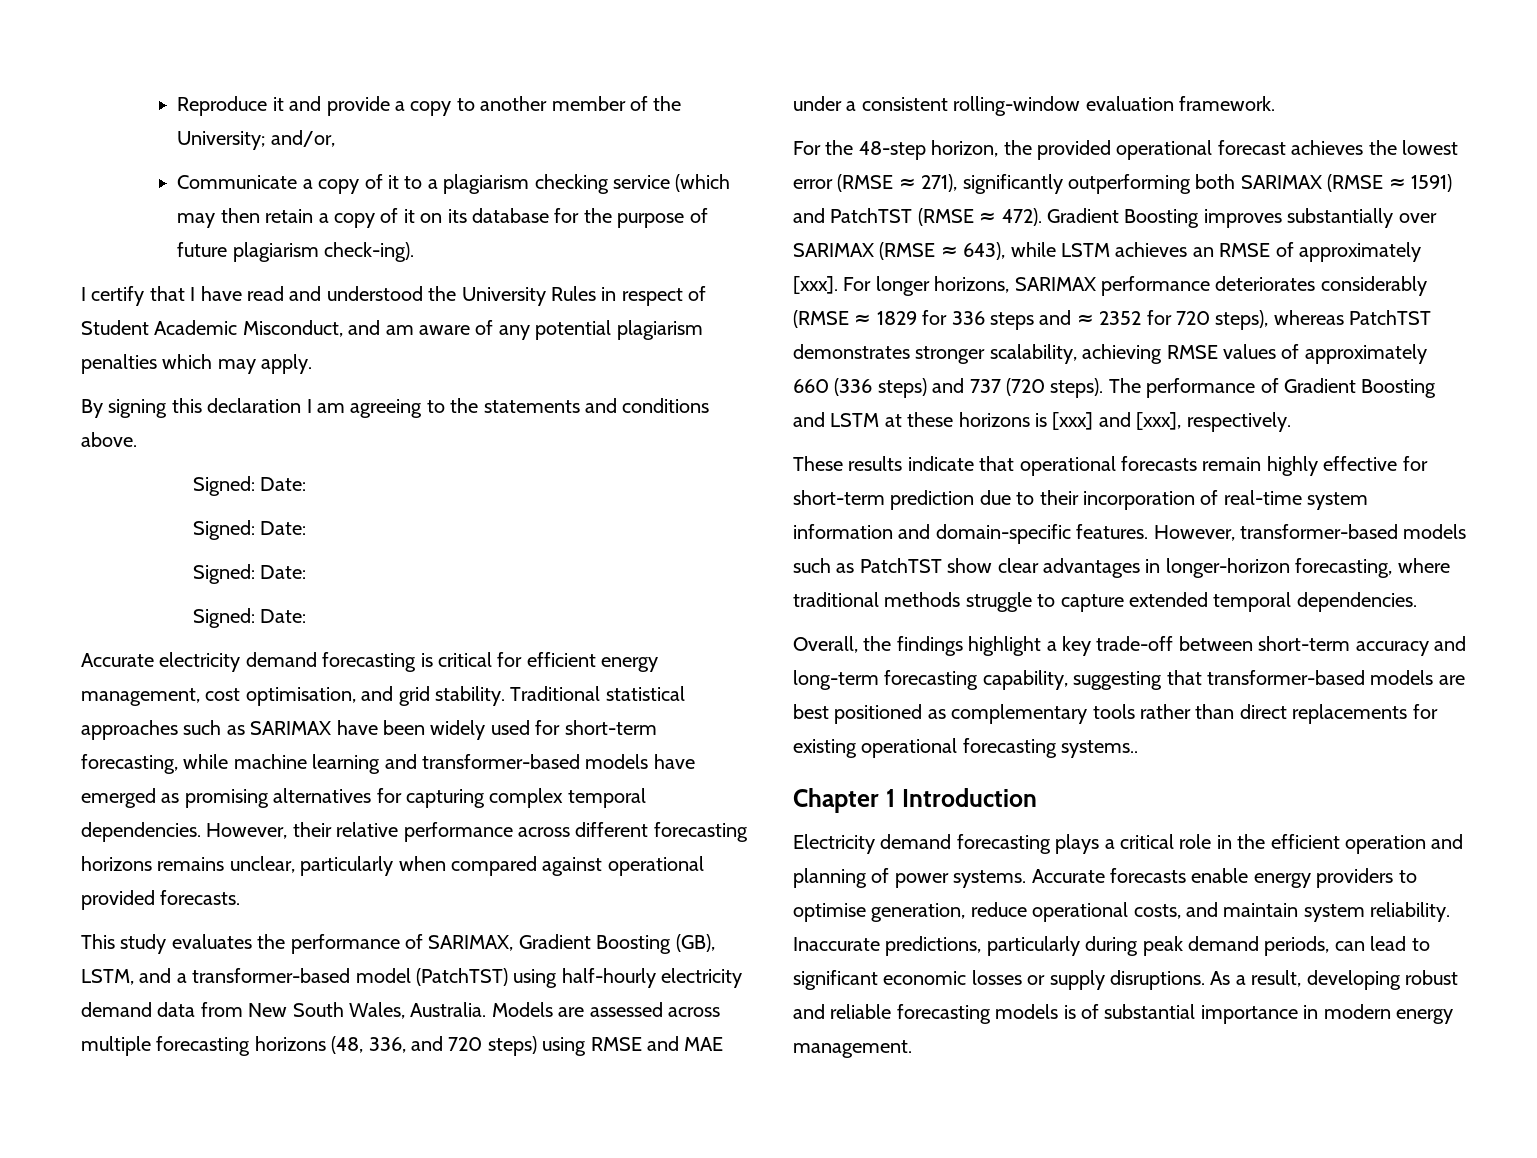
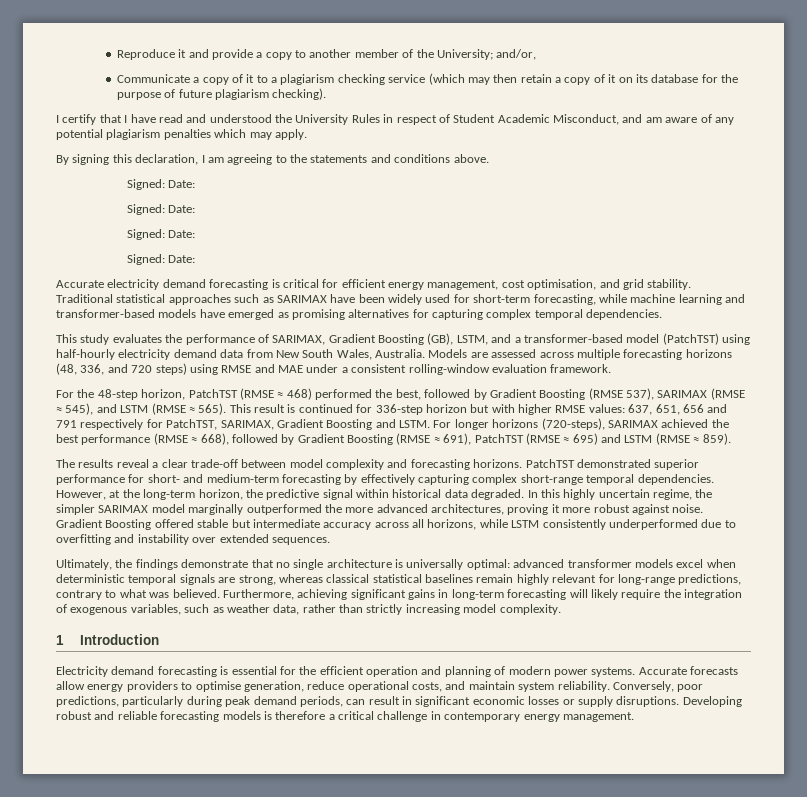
- Communicate a copy of it to a plagiarism checking service (which may then retain a copy of it on its database for the purpose of future plagiarism check-ing).
+ Communicate a copy of it to a plagiarism checking service (which may then retain a copy of it on its database for the purpose of future plagiarism checking).
- By signing this declaration I am agreeing to the statements and conditions above.
+ By signing this declaration, I am agreeing to the statements and conditions above.
- However, their relative performance across different forecasting horizons remains unclear, particularly when compared against operational provided forecasts.
- For the 48-step horizon, the provided operational forecast achieves the lowest error (RMSE ≈ 271), significantly outperforming both SARIMAX (RMSE ≈ 1591) and PatchTST (RMSE ≈ 472). Gradient Boosting improves substantially over SARIMAX (RMSE ≈ 643), while LSTM achieves an RMSE of approximately [xxx]. For longer horizons, SARIMAX performance deteriorates considerably (RMSE ≈ 1829 for 336 steps and ≈ 2352 for 720 steps), whereas PatchTST demonstrates stronger scalability, achieving RMSE values of approximately 660 (336 steps) and 737 (720 steps). The performance of Gradient Boosting and LSTM at these horizons is [xxx] and [xxx], respectively.
- These results indicate that operational forecasts remain highly effective for short-term prediction due to their incorporation of real-time system information and domain-specific features. However, transformer-based models such as PatchTST show clear advantages in longer-horizon forecasting, where traditional methods struggle to capture extended temporal dependencies.
- Overall, the findings highlight a key trade-off between short-term accuracy and long-term forecasting capability, suggesting that transformer-based models are best positioned as complementary tools rather than direct replacements for existing operational forecasting systems..
- Chapter 1 Introduction
+ For the 48-step horizon, PatchTST (RMSE ≈ 468) performed the best, followed by Gradient Boosting (RMSE 537), SARIMAX (RMSE ≈ 545), and LSTM (RMSE ≈ 565). This result is continued for 336-step horizon but with higher RMSE values: 637, 651, 656 and 791 respectively for PatchTST, SARIMAX, Gradient Boosting and LSTM. For longer horizons (720-steps), SARIMAX achieved the best performance (RMSE ≈ 668), followed by Gradient Boosting (RMSE ≈ 691), PatchTST (RMSE ≈ 695) and LSTM (RMSE ≈ 859).
+ The results reveal a clear trade-off between model complexity and forecasting horizons. PatchTST demonstrated superior performance for short- and medium-term forecasting by effectively capturing complex short-range temporal dependencies. However, at the long-term horizon, the predictive signal within historical data degraded. In this highly uncertain regime, the simpler SARIMAX model marginally outperformed the more advanced architectures, proving it more robust against noise. Gradient Boosting offered stable but intermediate accuracy across all horizons, while LSTM consistently underperformed due to overfitting and instability over extended sequences.
+ Ultimately, the findings demonstrate that no single architecture is universally optimal: advanced transformer models excel when deterministic temporal signals are strong, whereas classical statistical baselines remain highly relevant for long-range predictions, contrary to what was believed. Furthermore, achieving significant gains in long-term forecasting will likely require the integration of exogenous variables, such as weather data, rather than strictly increasing model complexity.
+ 1 Introduction
- Electricity demand forecasting plays a critical role in the efficient operation and planning of power systems.
+ Electricity demand forecasting is essential for the efficient operation and planning of modern power systems.
- Accurate forecasts enable energy providers to optimise generation, reduce operational costs, and maintain system reliability.
+ Accurate forecasts allow energy providers to optimise generation, reduce operational costs, and maintain system reliability.
- Inaccurate predictions, particularly during peak demand periods, can lead to significant economic losses or supply disruptions.
+ Conversely, poor predictions, particularly during peak demand periods, can result in significant economic losses or supply disruptions.
- As a result, developing robust and reliable forecasting models is of substantial importance in modern energy management.
+ Developing robust and reliable forecasting models is therefore a critical challenge in contemporary energy management.

